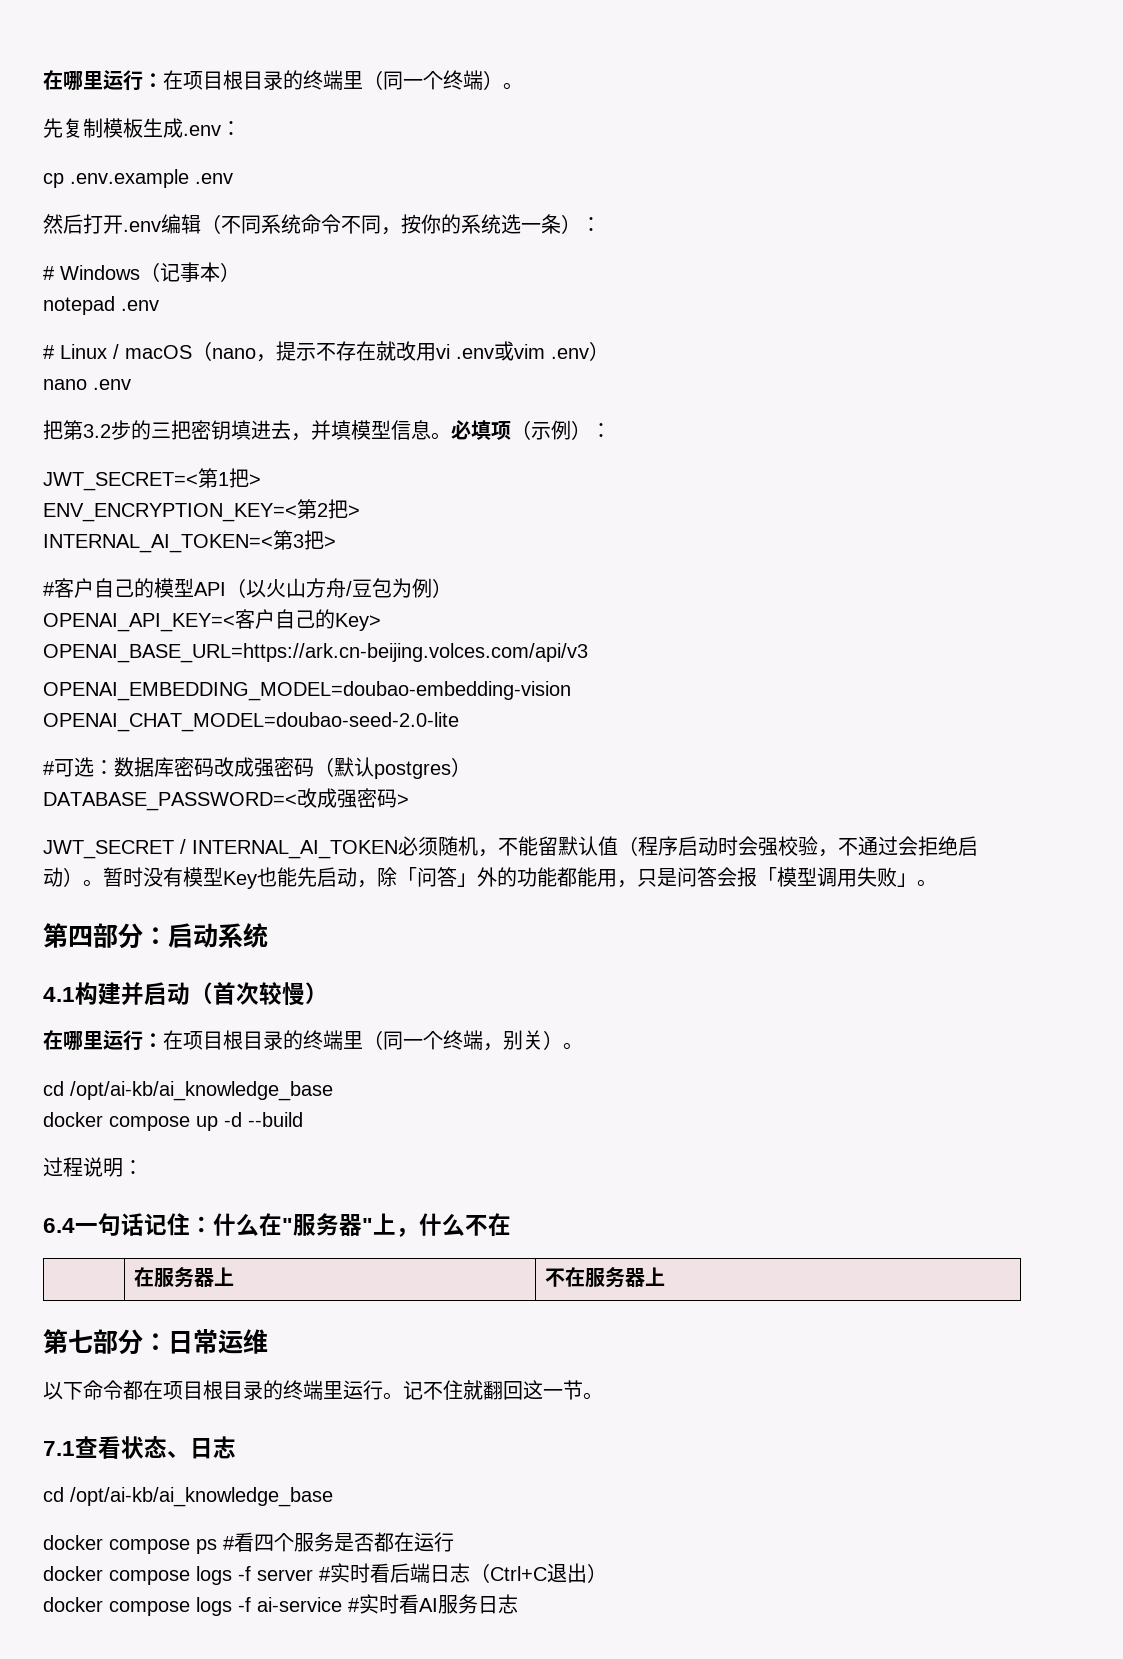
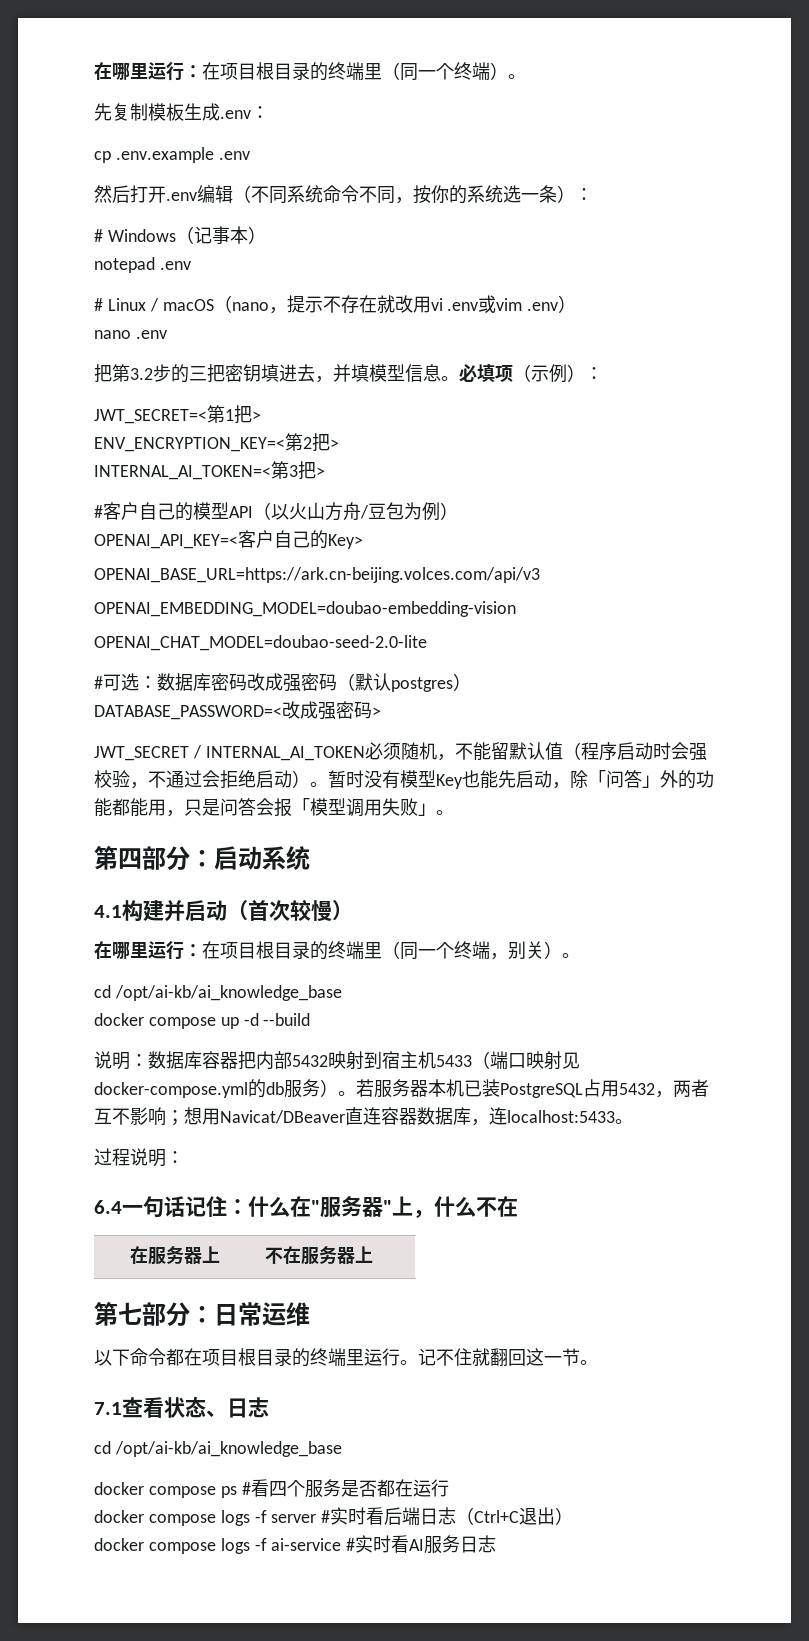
+ 说明：数据库容器把内部5432映射到宿主机5433（端口映射见docker-compose.yml的db服务）。若服务器本机已装PostgreSQL占用5432，两者互不影响；想用Navicat/DBeaver直连容器数据库，连localhost:5433。

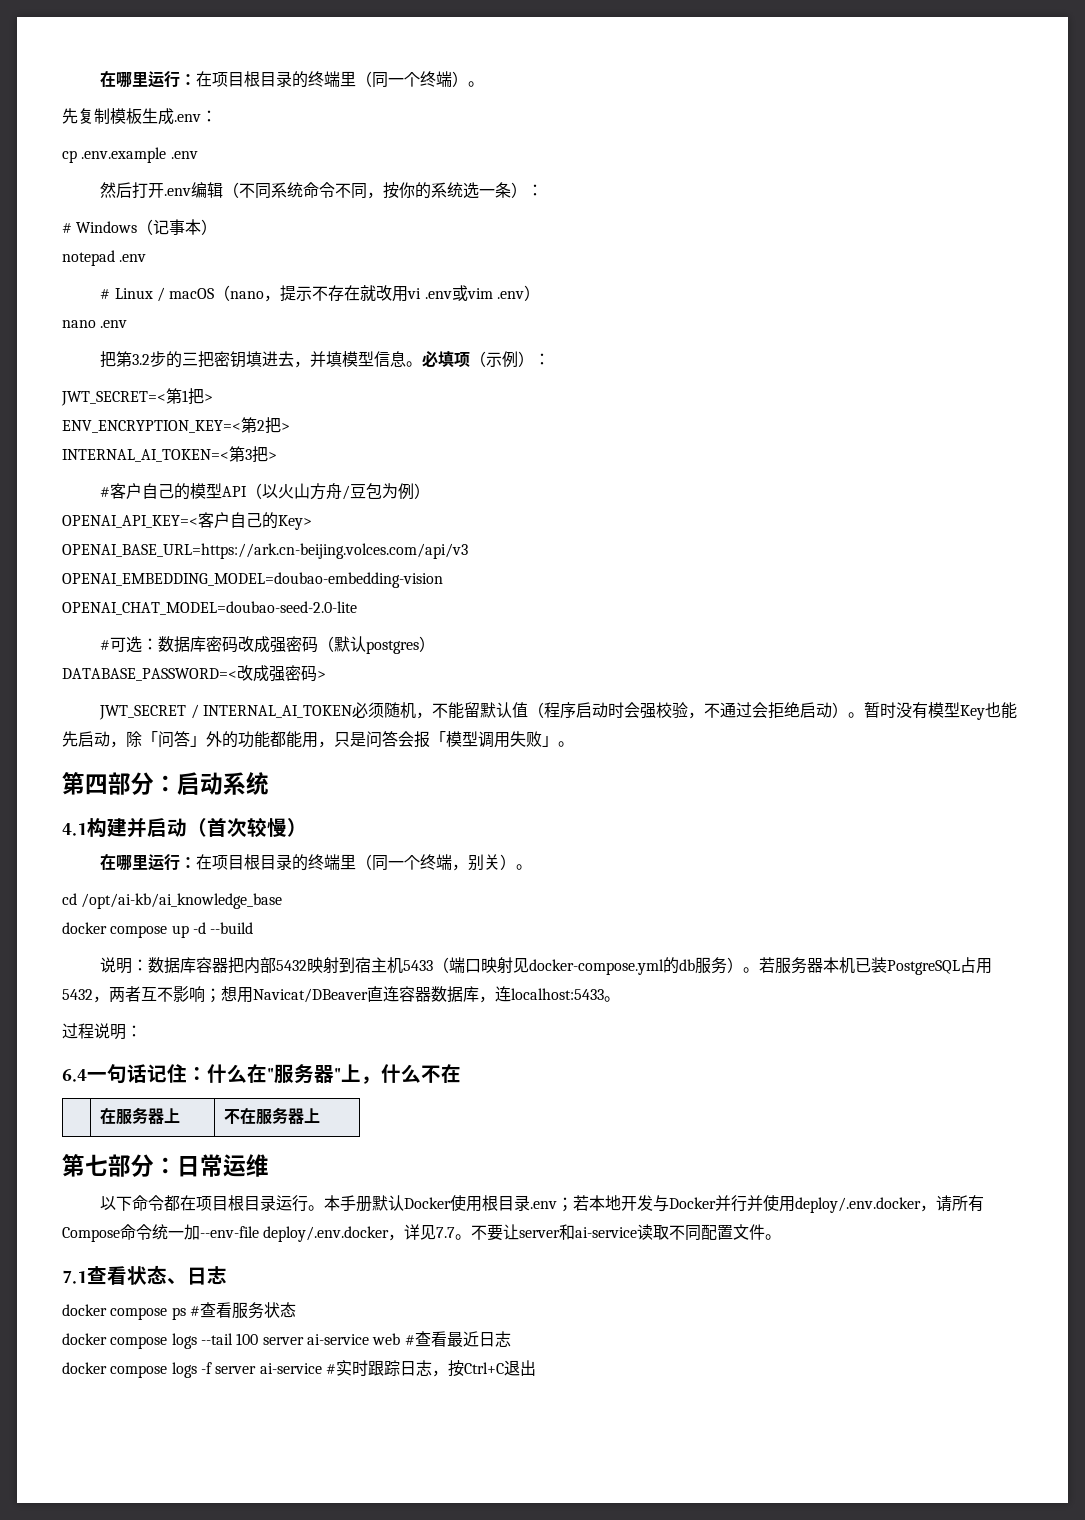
- 以下命令都在项目根目录的终端里运行。记不住就翻回这一节。
+ 以下命令都在项目根目录运行。本手册默认Docker使用根目录.env；若本地开发与Docker并行并使用deploy/.env.docker，请所有Compose命令统一加--env-file deploy/.env.docker，详见7.7。不要让server和ai-service读取不同配置文件。
  7.1查看状态、日志
- cd /opt/ai-kb/ai_knowledge_base
- docker compose ps #看四个服务是否都在运行
+ docker compose ps #查看服务状态
+ docker compose logs --tail 100 server ai-service web #查看最近日志
- docker compose logs -f server #实时看后端日志（Ctrl+C退出）
- docker compose logs -f ai-service #实时看AI服务日志
+ docker compose logs -f server ai-service #实时跟踪日志，按Ctrl+C退出

